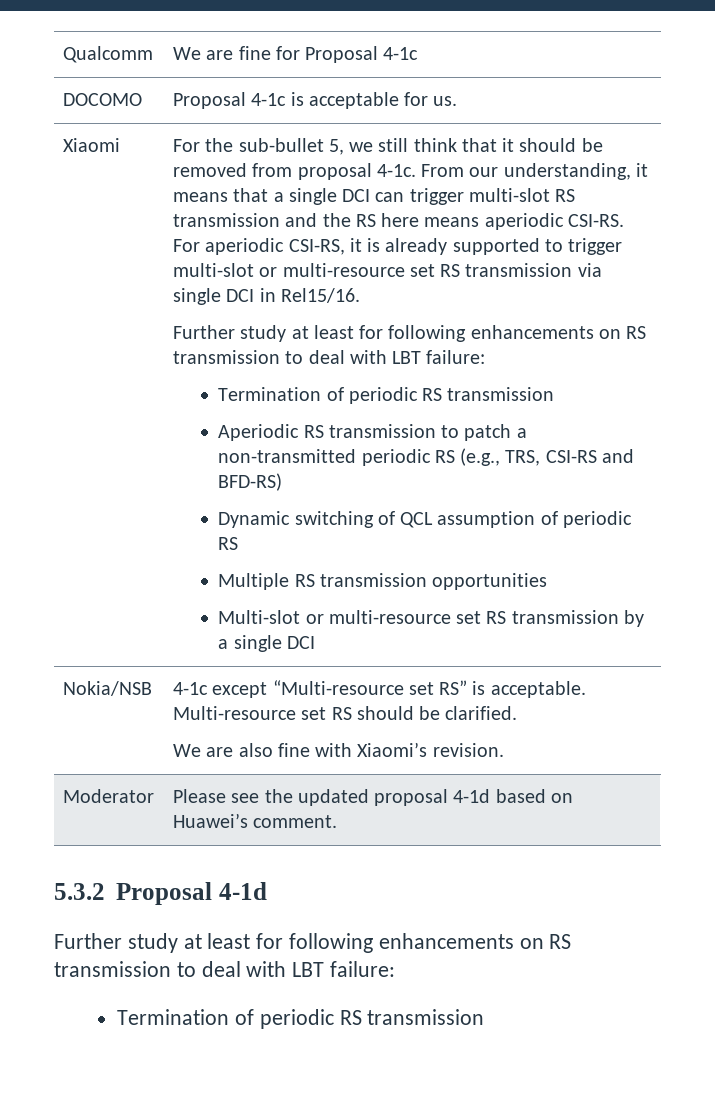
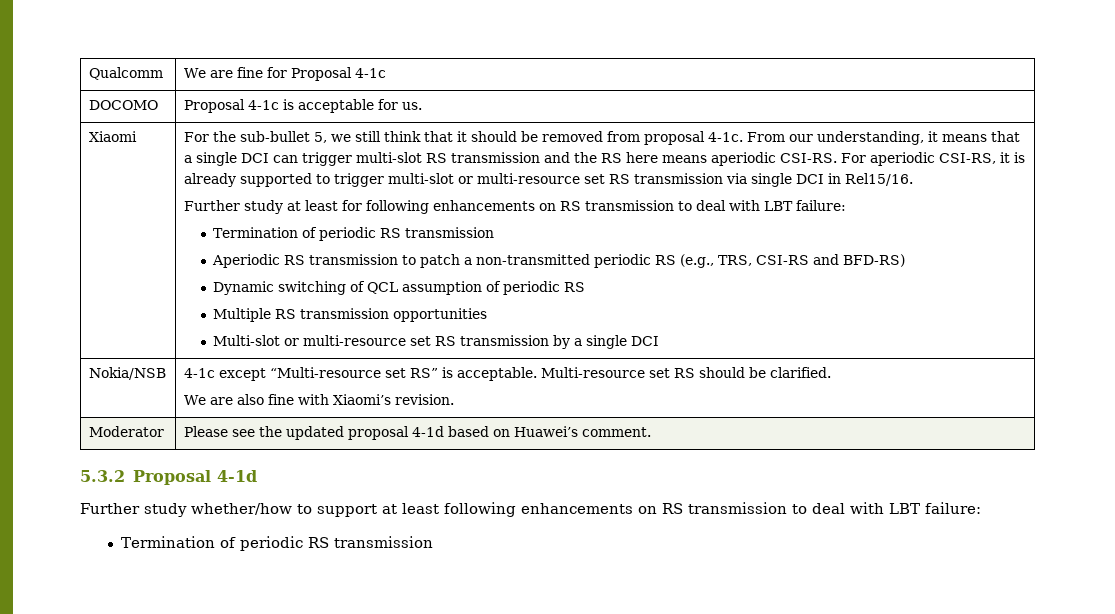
  5.3.2 Proposal 4-1d
- Further study at least for following enhancements on RS transmission to deal with LBT failure:
+ Further study whether/how to support at least following enhancements on RS transmission to deal with LBT failure:

